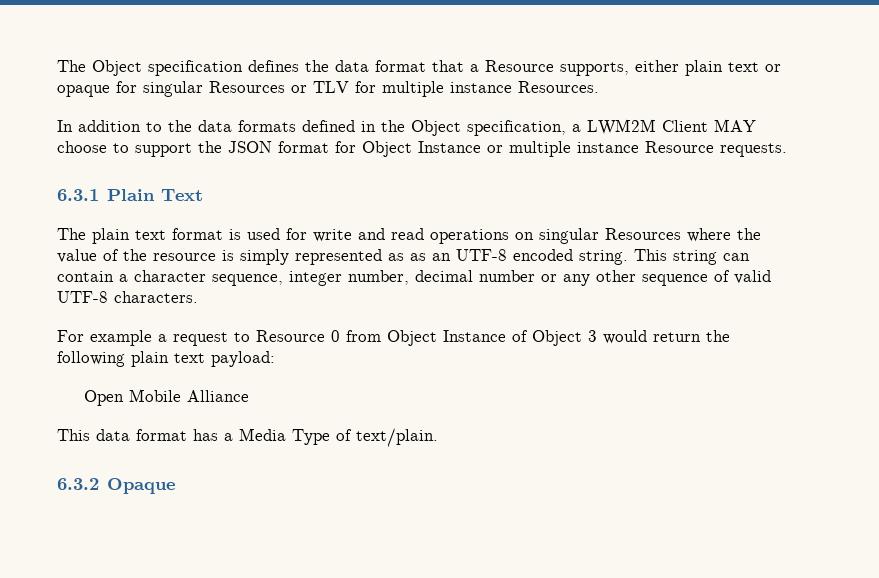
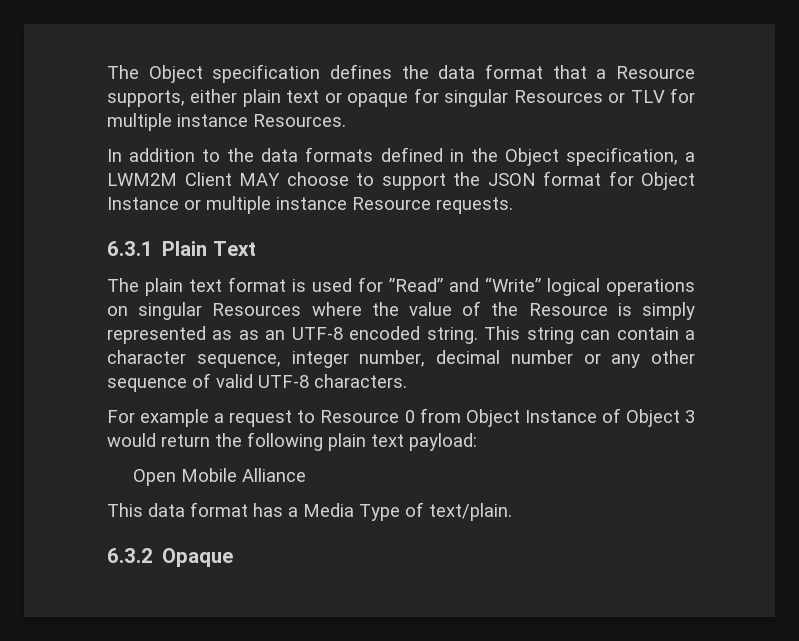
- The plain text format is used for write and read operations on singular Resources where the value of the resource is simply represented as as an UTF-8 encoded string.
+ The plain text format is used for ”Read” and “Write” logical operations on singular Resources where the value of the Resource is simply represented as as an UTF-8 encoded string.

